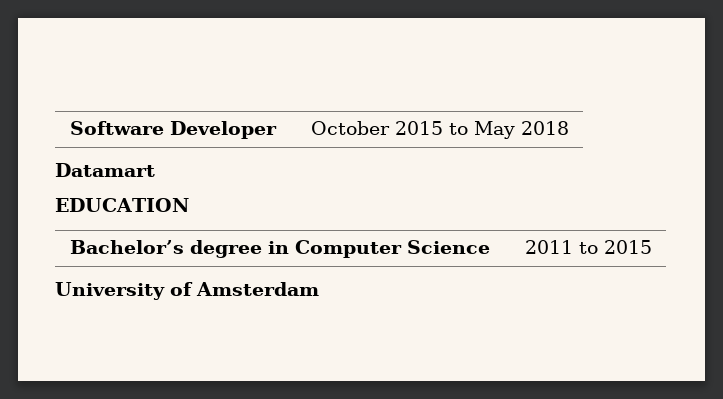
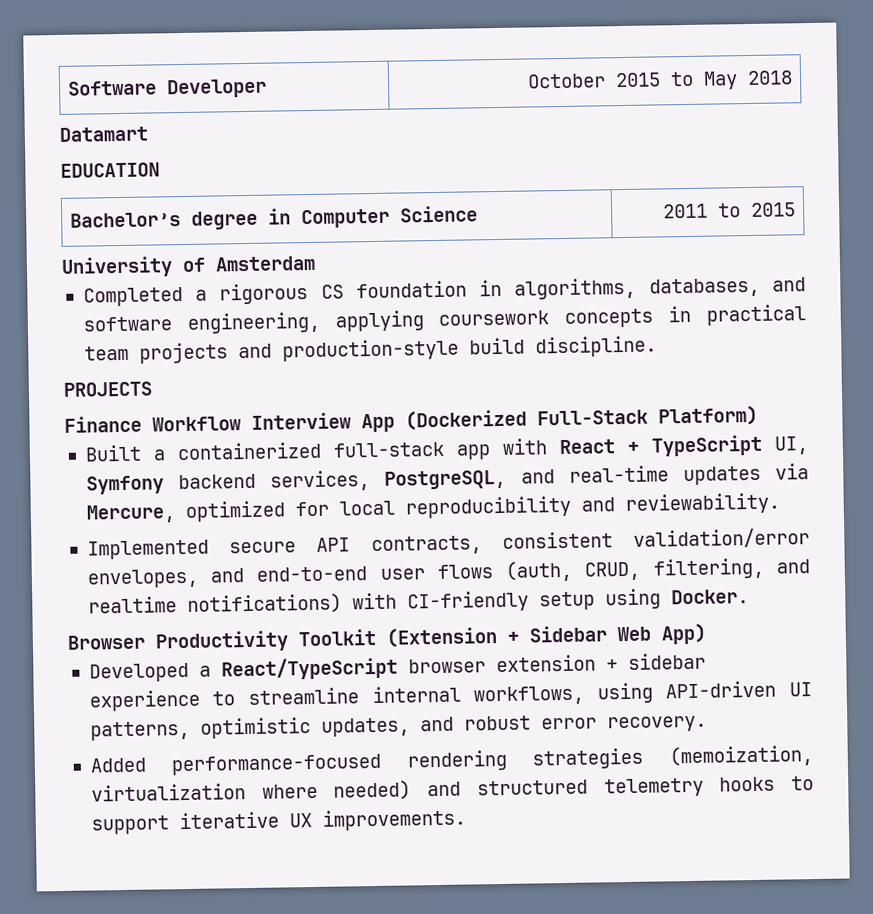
+ Completed a rigorous CS foundation in algorithms, databases, and software engineering, applying coursework concepts in practical team projects and production-style build discipline.
+ PROJECTS
+ Finance Workflow Interview App (Dockerized Full-Stack Platform)
+ Built a containerized full-stack app with React + TypeScript UI, Symfony backend services, PostgreSQL, and real-time updates via Mercure, optimized for local reproducibility and reviewability.
+ Implemented secure API contracts, consistent validation/error envelopes, and end-to-end user flows (auth, CRUD, filtering, and realtime notifications) with CI-friendly setup using Docker.
+ Browser Productivity Toolkit (Extension + Sidebar Web App)
+ Developed a React/TypeScript browser extension + sidebar experience to streamline internal workflows, using API-driven UI patterns, optimistic updates, and robust error recovery.
+ Added performance-focused rendering strategies (memoization, virtualization where needed) and structured telemetry hooks to support iterative UX improvements.

